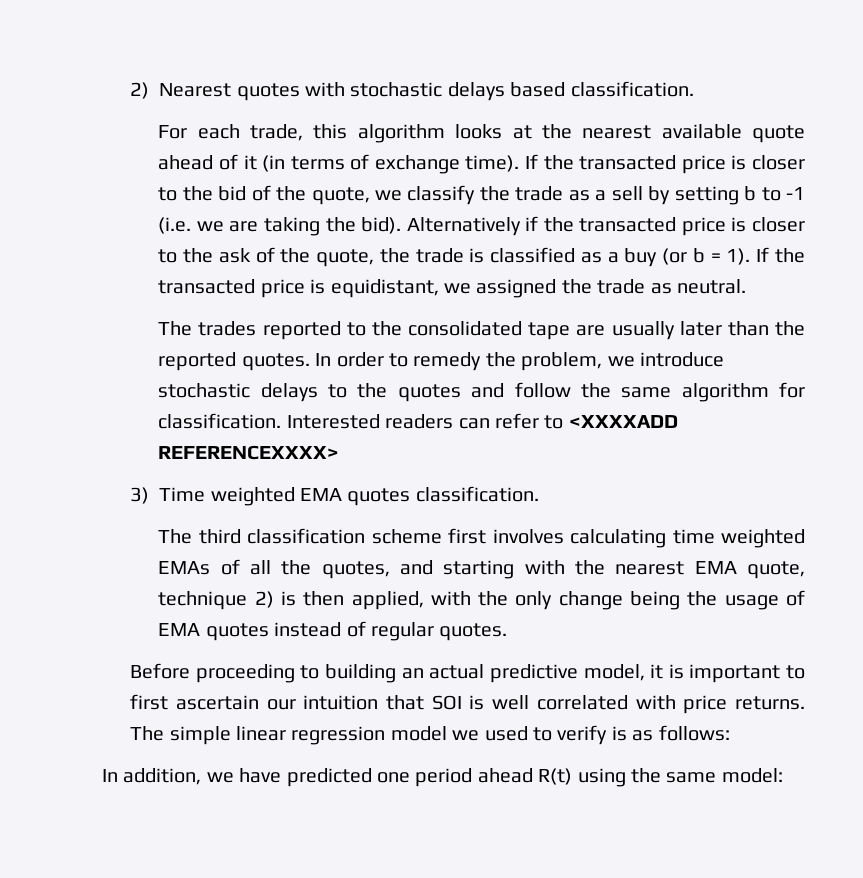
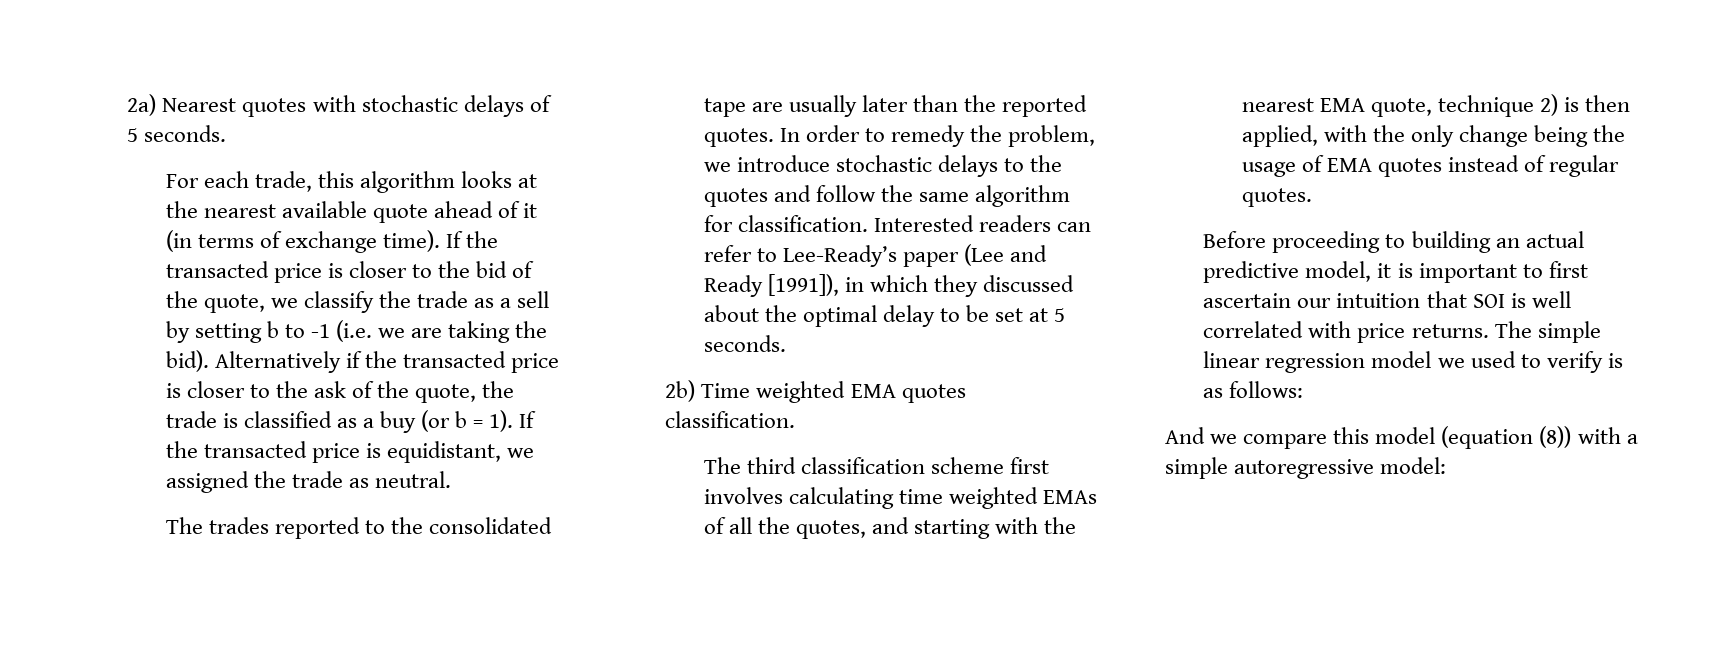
- 2) Nearest quotes with stochastic delays based classification.
+ 2a) Nearest quotes with stochastic delays of 5 seconds.
- Interested readers can refer to <XXXXADD REFERENCEXXXX>
- 3) Time weighted EMA quotes classification.
+ Interested readers can refer to Lee-Ready’s paper (Lee and Ready [1991]), in which they discussed about the optimal delay to be set at 5 seconds.
+ 2b) Time weighted EMA quotes classification.
- In addition, we have predicted one period ahead R(t) using the same model:
+ And we compare this model (equation (8)) with a simple autoregressive model:

